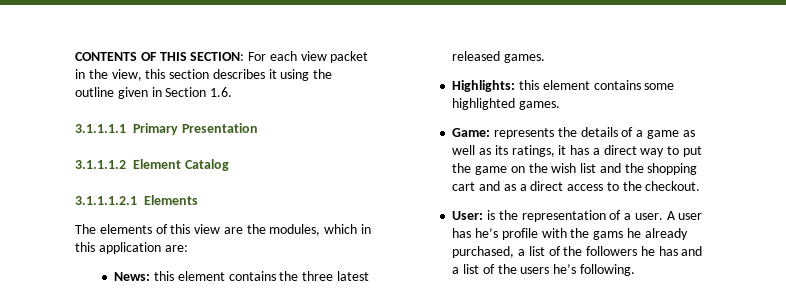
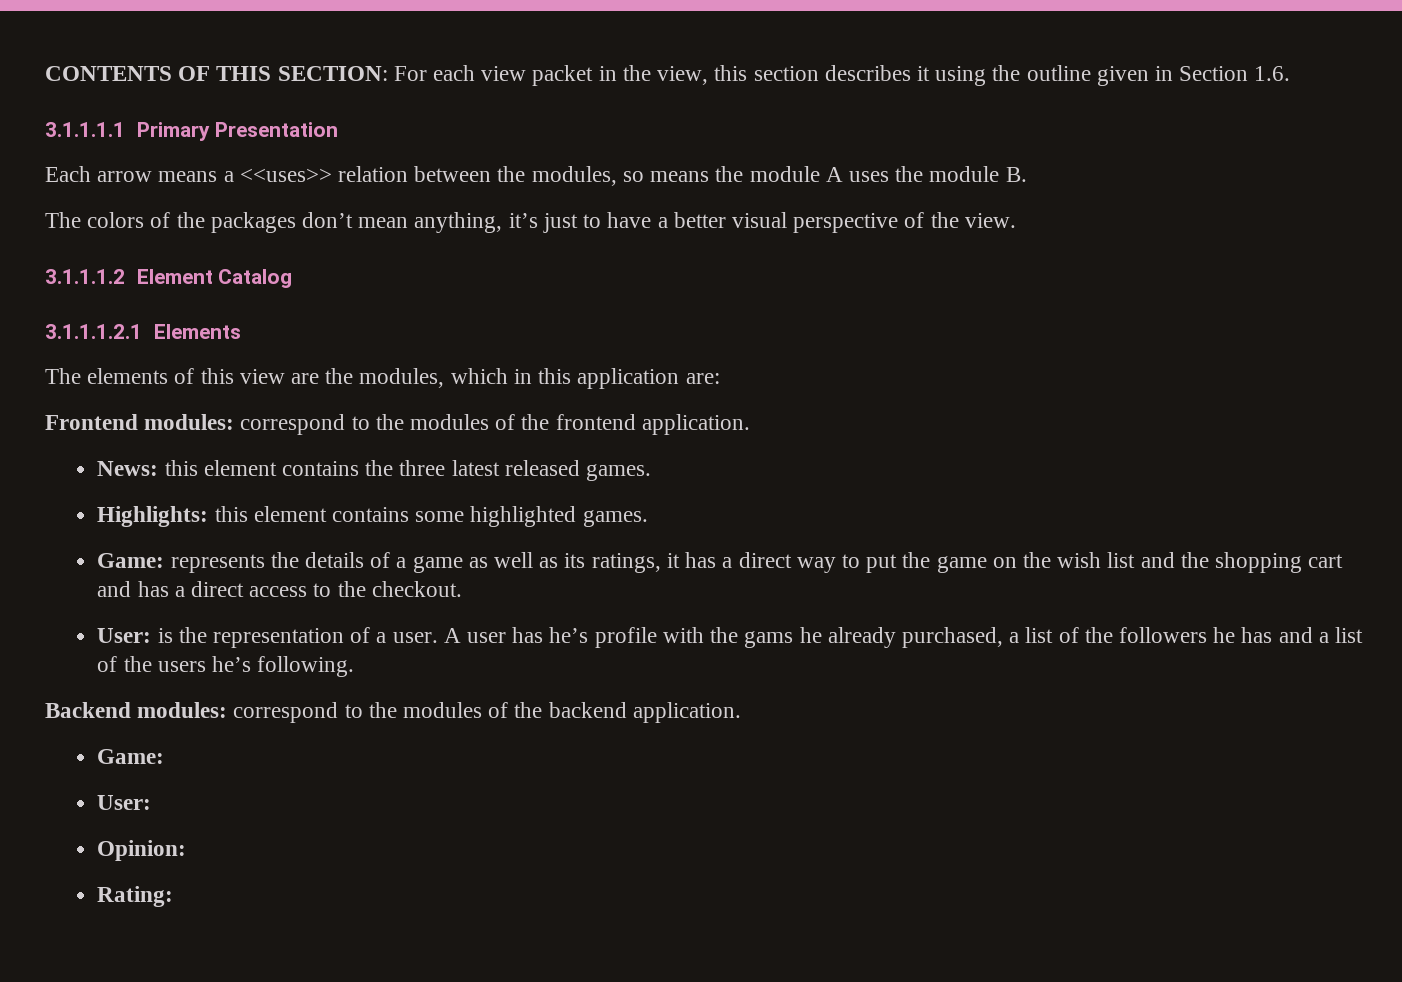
+ Each arrow means a <<uses>> relation between the modules, so means the module A uses the module B.
+ The colors of the packages don’t mean anything, it’s just to have a better visual perspective of the view.
+ Frontend modules: correspond to the modules of the frontend application.
- Game: represents the details of a game as well as its ratings, it has a direct way to put the game on the wish list and the shopping cart and as a direct access to the checkout.
+ Game: represents the details of a game as well as its ratings, it has a direct way to put the game on the wish list and the shopping cart and has a direct access to the checkout.
+ Backend modules: correspond to the modules of the backend application.
+ Game:
+ User:
+ Opinion:
+ Rating:

